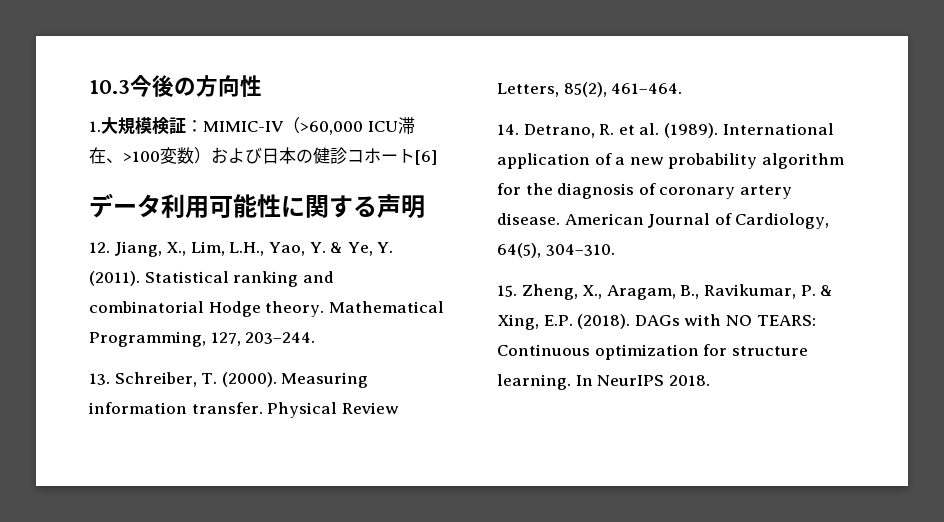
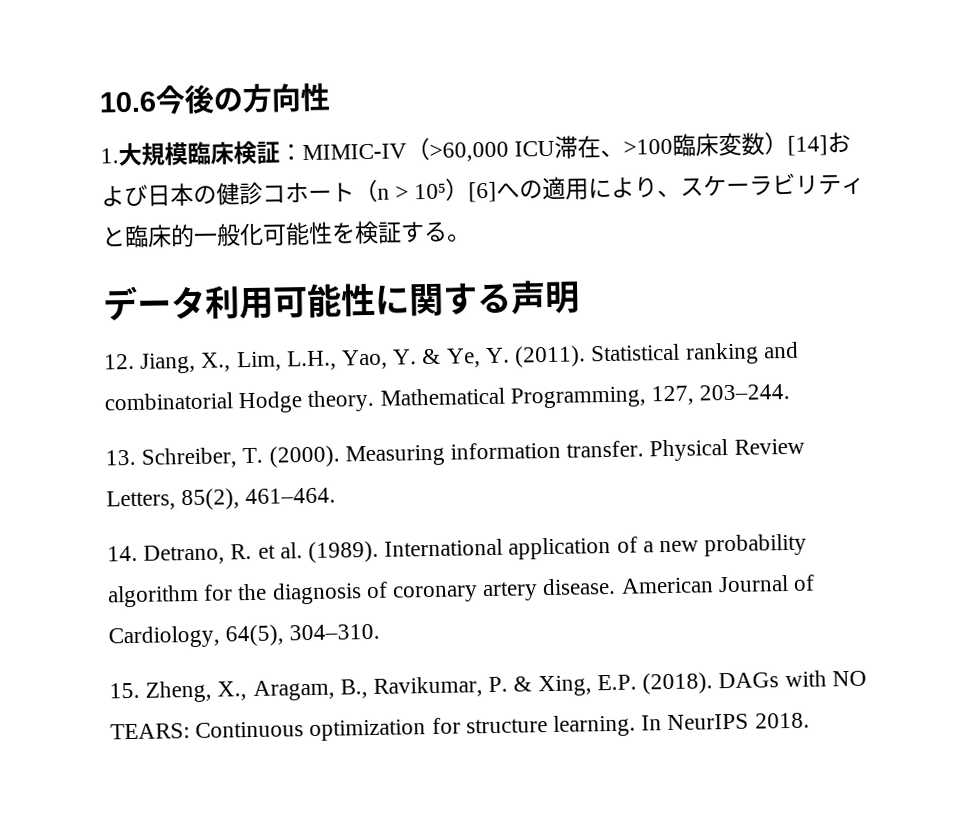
- 10.3今後の方向性
+ 10.6今後の方向性
- 1.大規模検証：MIMIC-IV（>60,000 ICU滞在、>100変数）および日本の健診コホート[6]
+ 1.大規模臨床検証：MIMIC-IV（>60,000 ICU滞在、>100臨床変数）[14]および日本の健診コホート（n > 10⁵）[6]への適用により、スケーラビリティと臨床的一般化可能性を検証する。

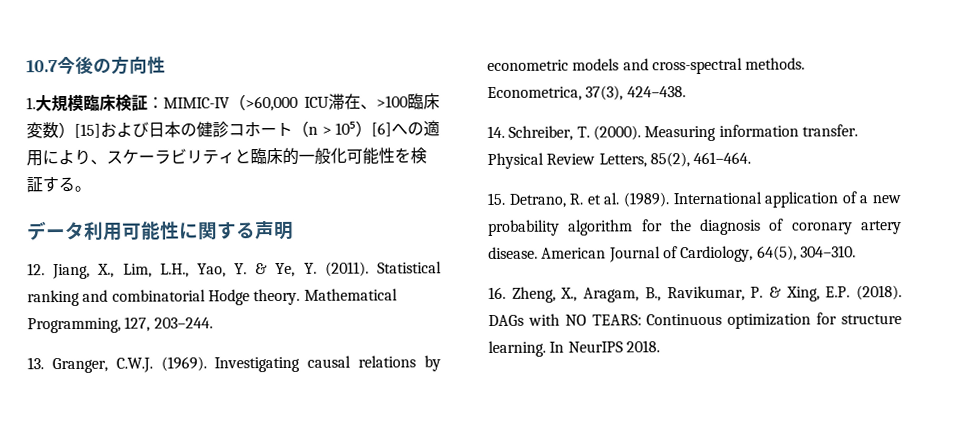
- 10.6今後の方向性
+ 10.7今後の方向性
- 1.大規模臨床検証：MIMIC-IV（>60,000 ICU滞在、>100臨床変数）[14]および日本の健診コホート（n > 10⁵）[6]への適用により、スケーラビリティと臨床的一般化可能性を検証する。
+ 1.大規模臨床検証：MIMIC-IV（>60,000 ICU滞在、>100臨床変数）[15]および日本の健診コホート（n > 10⁵）[6]への適用により、スケーラビリティと臨床的一般化可能性を検証する。
- 13. Schreiber, T. (2000).
+ 13. Granger, C.W.J. (1969). Investigating causal relations by econometric models and cross-spectral methods. Econometrica, 37(3), 424–438.
+ 14. Schreiber, T. (2000).
- 14. Detrano, R. et al. (1989).
+ 15. Detrano, R. et al. (1989).
- 15. Zheng, X., Aragam, B., Ravikumar, P. & Xing, E.P. (2018).
+ 16. Zheng, X., Aragam, B., Ravikumar, P. & Xing, E.P. (2018).

